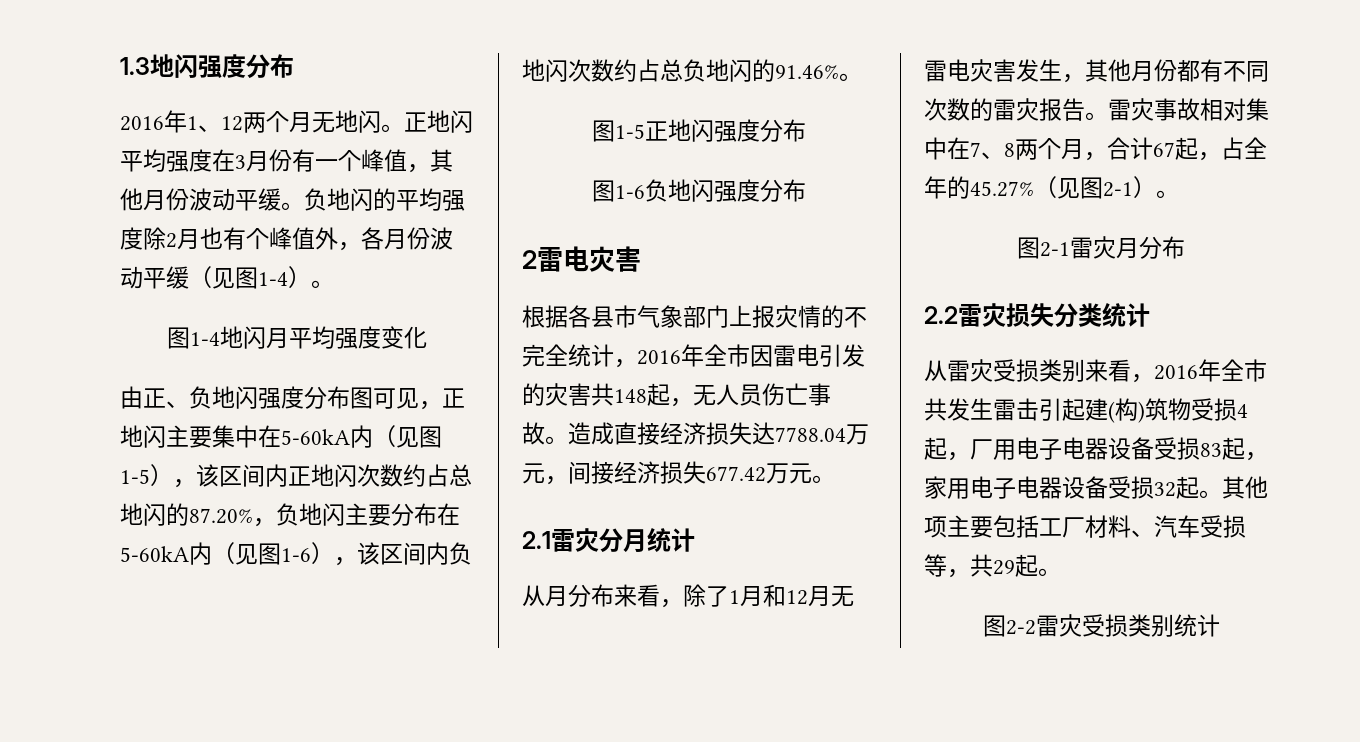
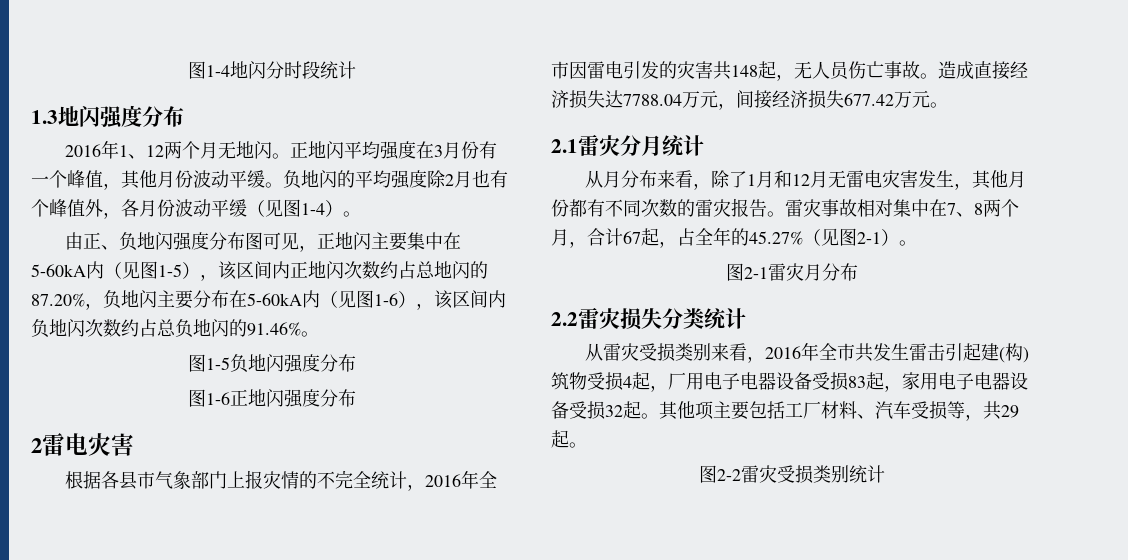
+ 图1-4地闪分时段统计
- 图1-4地闪月平均强度变化
- 图1-5正地闪强度分布
+ 图1-5负地闪强度分布
- 图1-6负地闪强度分布
+ 图1-6正地闪强度分布

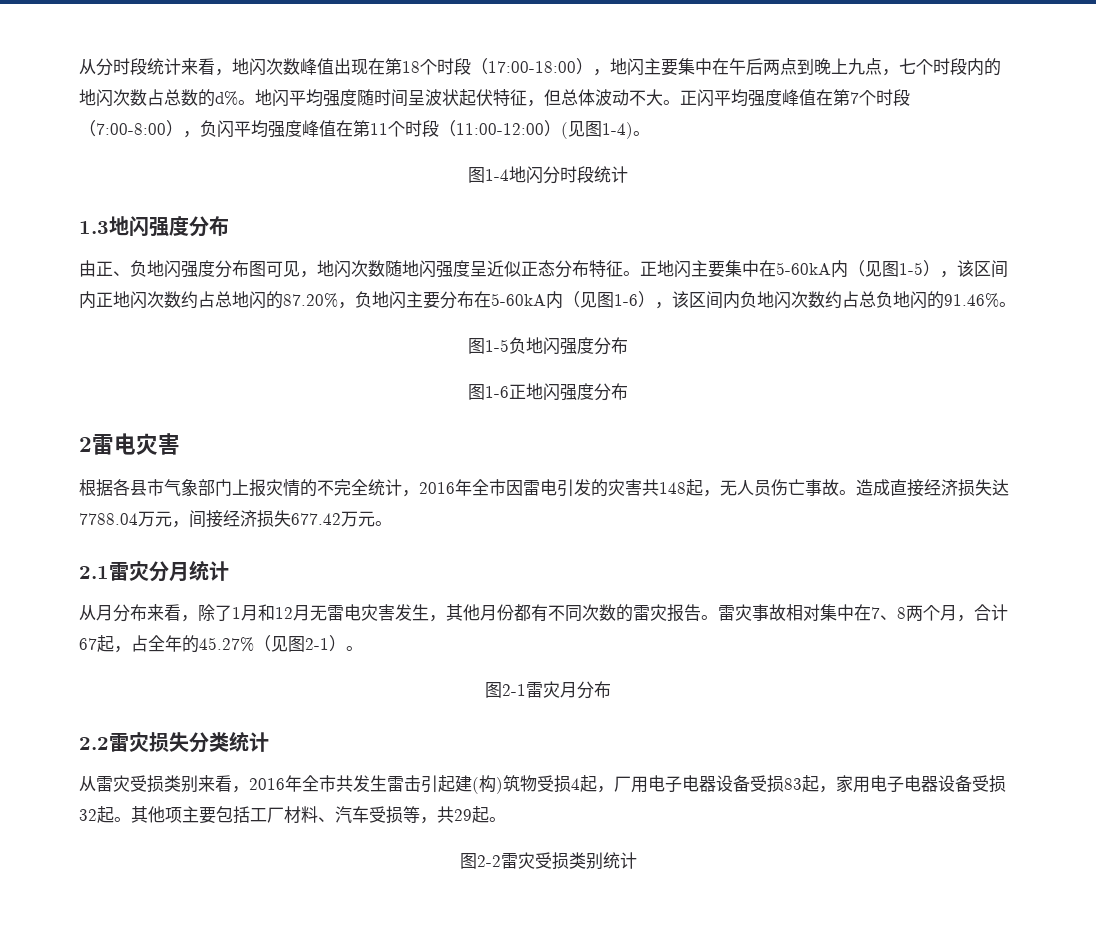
+ 从分时段统计来看，地闪次数峰值出现在第18个时段（17:00-18:00），地闪主要集中在午后两点到晚上九点，七个时段内的地闪次数占总数的d%。地闪平均强度随时间呈波状起伏特征，但总体波动不大。正闪平均强度峰值在第7个时段（7:00-8:00），负闪平均强度峰值在第11个时段（11:00-12:00）(见图1-4)。
- 2016年1、12两个月无地闪。正地闪平均强度在3月份有一个峰值，其他月份波动平缓。负地闪的平均强度除2月也有个峰值外，各月份波动平缓（见图1-4）。
- 由正、负地闪强度分布图可见，正地闪主要集中在5-60kA内（见图1-5），该区间内正地闪次数约占总地闪的87.20%，负地闪主要分布在5-60kA内（见图1-6），该区间内负地闪次数约占总负地闪的91.46%。
+ 由正、负地闪强度分布图可见，地闪次数随地闪强度呈近似正态分布特征。正地闪主要集中在5-60kA内（见图1-5），该区间内正地闪次数约占总地闪的87.20%，负地闪主要分布在5-60kA内（见图1-6），该区间内负地闪次数约占总负地闪的91.46%。

